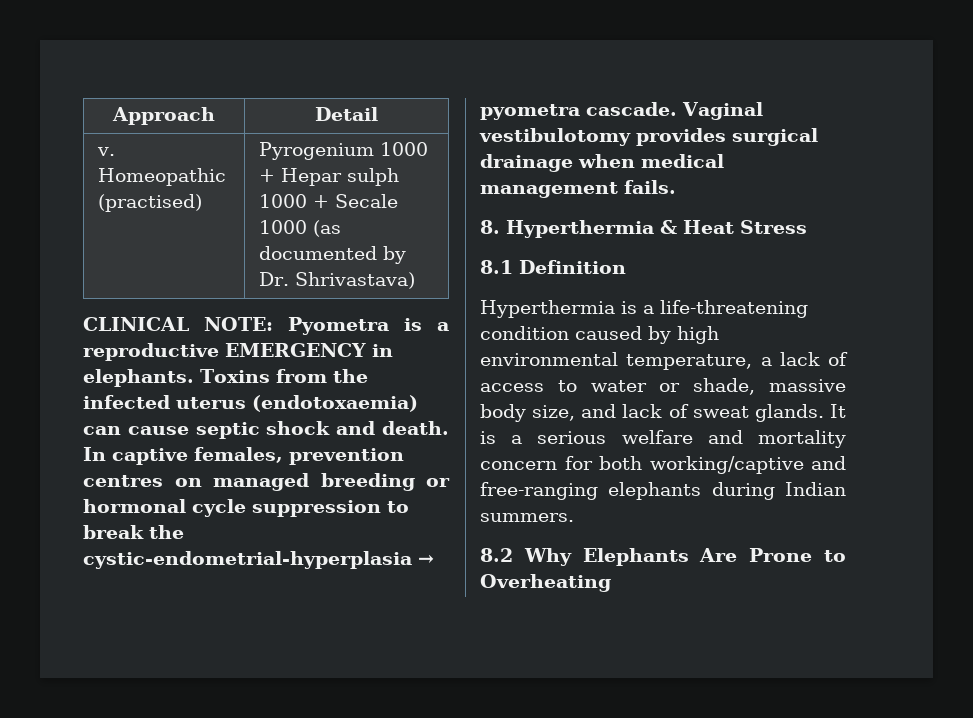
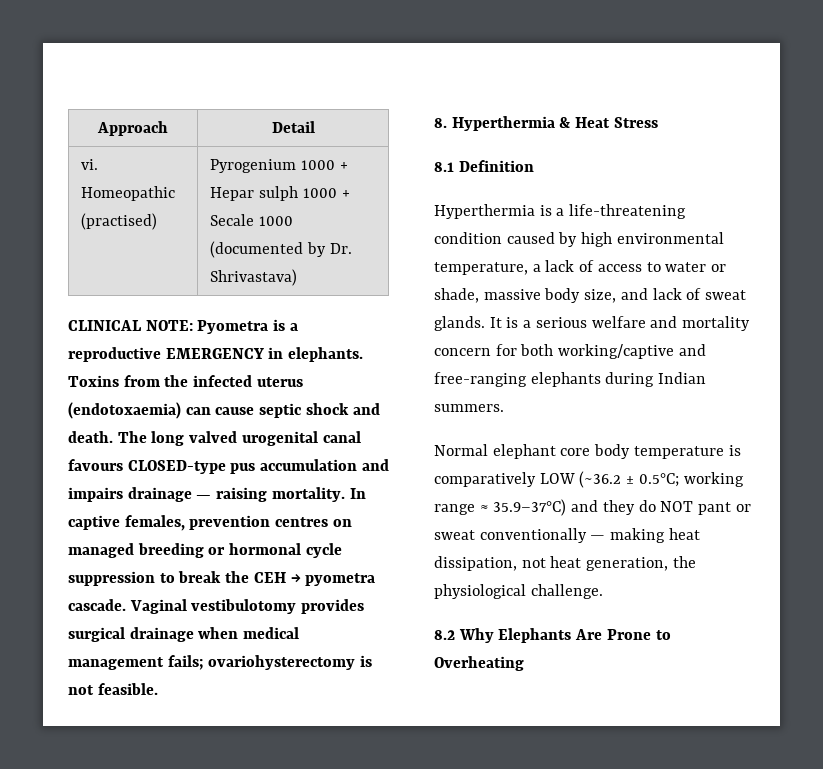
- v. Homeopathic (practised) | Pyrogenium 1000 + Hepar sulph 1000 + Secale 1000 (as documented by Dr. Shrivastava)
+ vi. Homeopathic (practised) | Pyrogenium 1000 + Hepar sulph 1000 + Secale 1000 (documented by Dr. Shrivastava)
+ The long valved urogenital canal favours CLOSED-type pus accumulation and impairs drainage — raising mortality.
- In captive females, prevention centres on managed breeding or hormonal cycle suppression to break the cystic-endometrial-hyperplasia → pyometra cascade.
+ In captive females, prevention centres on managed breeding or hormonal cycle suppression to break the CEH → pyometra cascade.
- Vaginal vestibulotomy provides surgical drainage when medical management fails.
+ Vaginal vestibulotomy provides surgical drainage when medical management fails; ovariohysterectomy is not feasible.
+ Normal elephant core body temperature is comparatively LOW (~36.2 ± 0.5°C; working range ≈ 35.9–37°C) and they do NOT pant or sweat conventionally — making heat dissipation, not heat generation, the physiological challenge.

